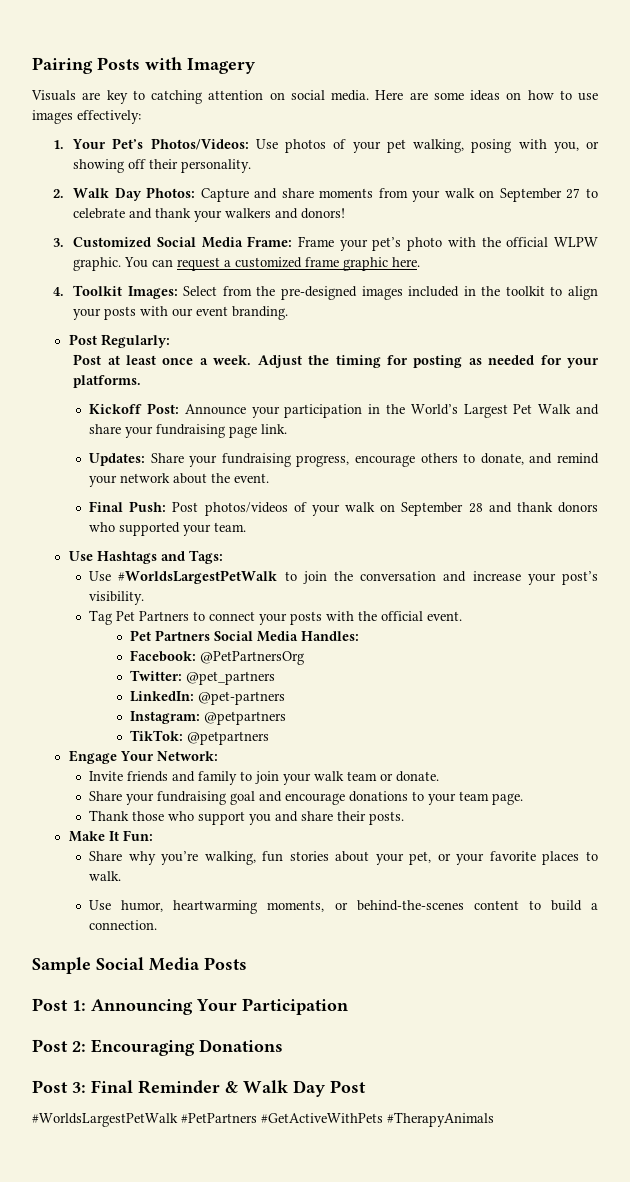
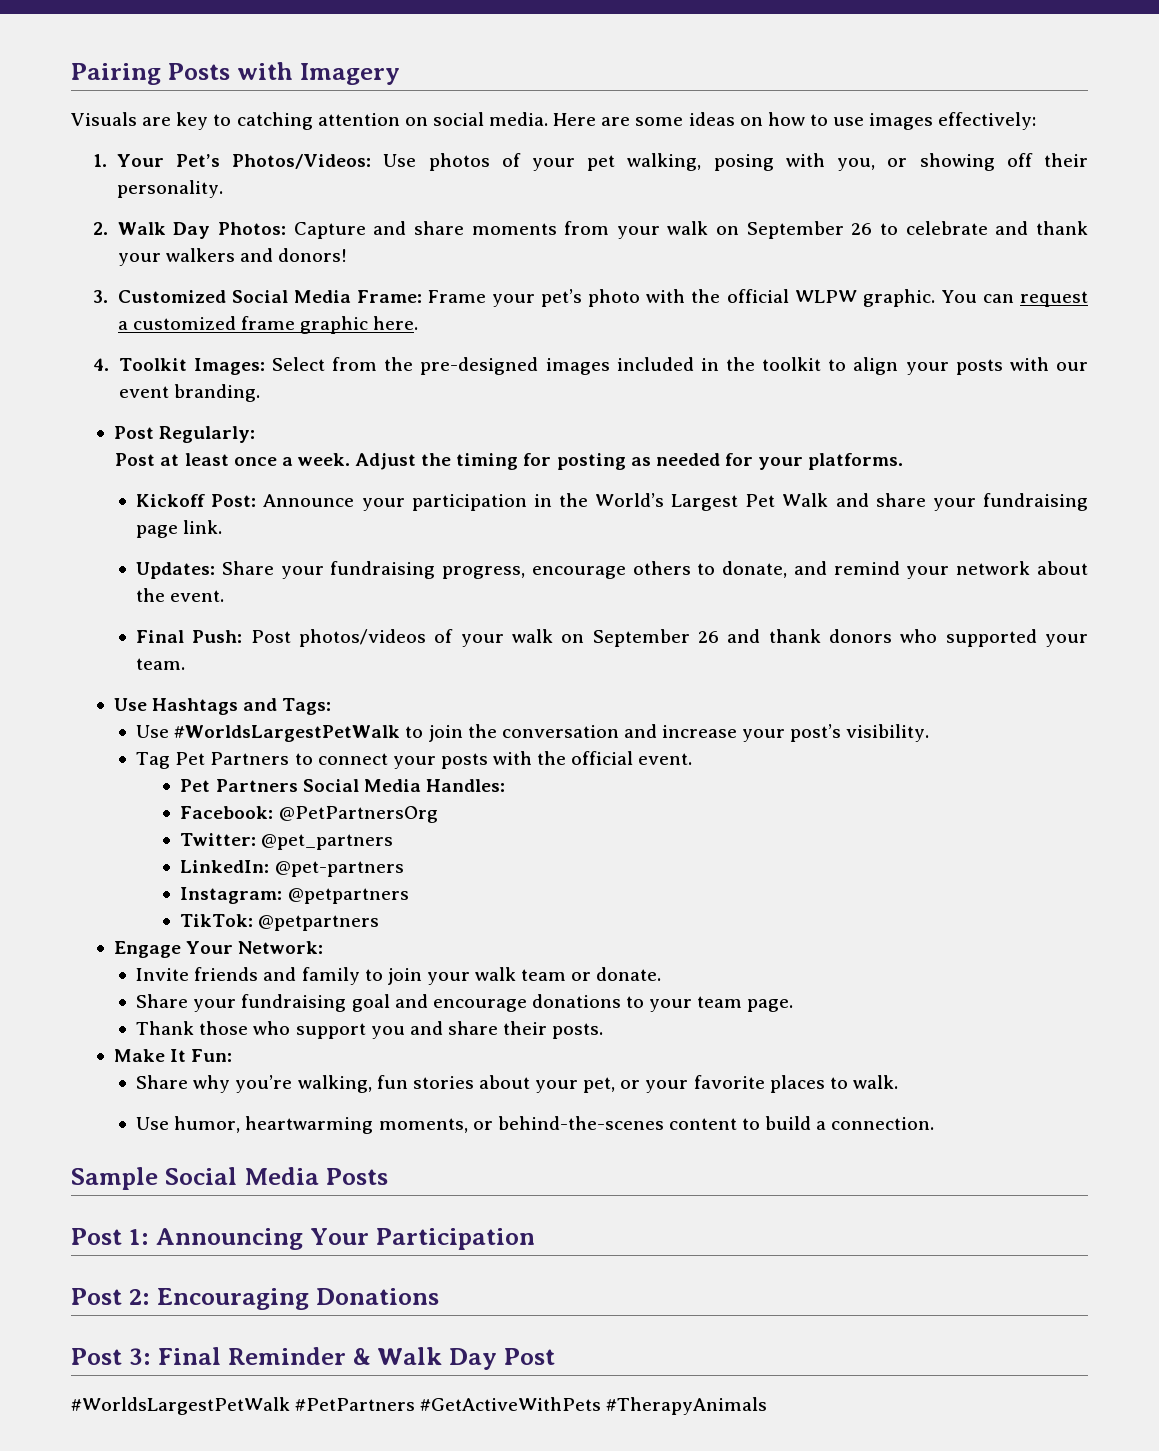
- 2. Walk Day Photos: Capture and share moments from your walk on September 27 to celebrate and thank your walkers and donors!
+ 2. Walk Day Photos: Capture and share moments from your walk on September 26 to celebrate and thank your walkers and donors!
- Final Push: Post photos/videos of your walk on September 28 and thank donors who supported your team.
+ Final Push: Post photos/videos of your walk on September 26 and thank donors who supported your team.

